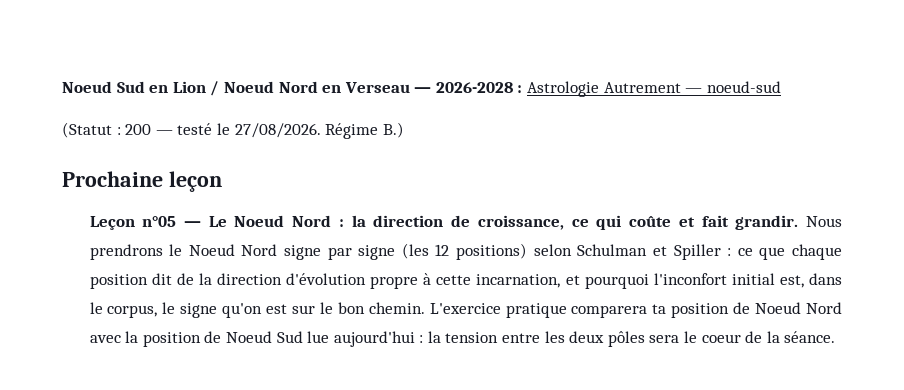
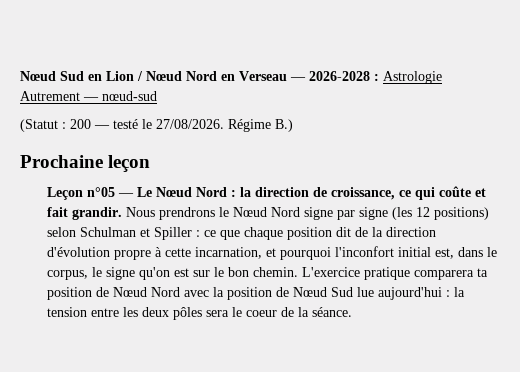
- Noeud Sud en Lion / Noeud Nord en Verseau — 2026-2028 : Astrologie Autrement — noeud-sud
+ Nœud Sud en Lion / Nœud Nord en Verseau — 2026-2028 : Astrologie Autrement — nœud-sud
- Leçon n°05 — Le Noeud Nord : la direction de croissance, ce qui coûte et fait grandir.
+ Leçon n°05 — Le Nœud Nord : la direction de croissance, ce qui coûte et fait grandir.
- Nous prendrons le Noeud Nord signe par signe (les 12 positions) selon Schulman et Spiller : ce que chaque position dit de la direction d'évolution propre à cette incarnation, et pourquoi l'inconfort initial est, dans le corpus, le signe qu'on est sur le bon chemin.
+ Nous prendrons le Nœud Nord signe par signe (les 12 positions) selon Schulman et Spiller : ce que chaque position dit de la direction d'évolution propre à cette incarnation, et pourquoi l'inconfort initial est, dans le corpus, le signe qu'on est sur le bon chemin.
- L'exercice pratique comparera ta position de Noeud Nord avec la position de Noeud Sud lue aujourd'hui : la tension entre les deux pôles sera le coeur de la séance.
+ L'exercice pratique comparera ta position de Nœud Nord avec la position de Nœud Sud lue aujourd'hui : la tension entre les deux pôles sera le coeur de la séance.

